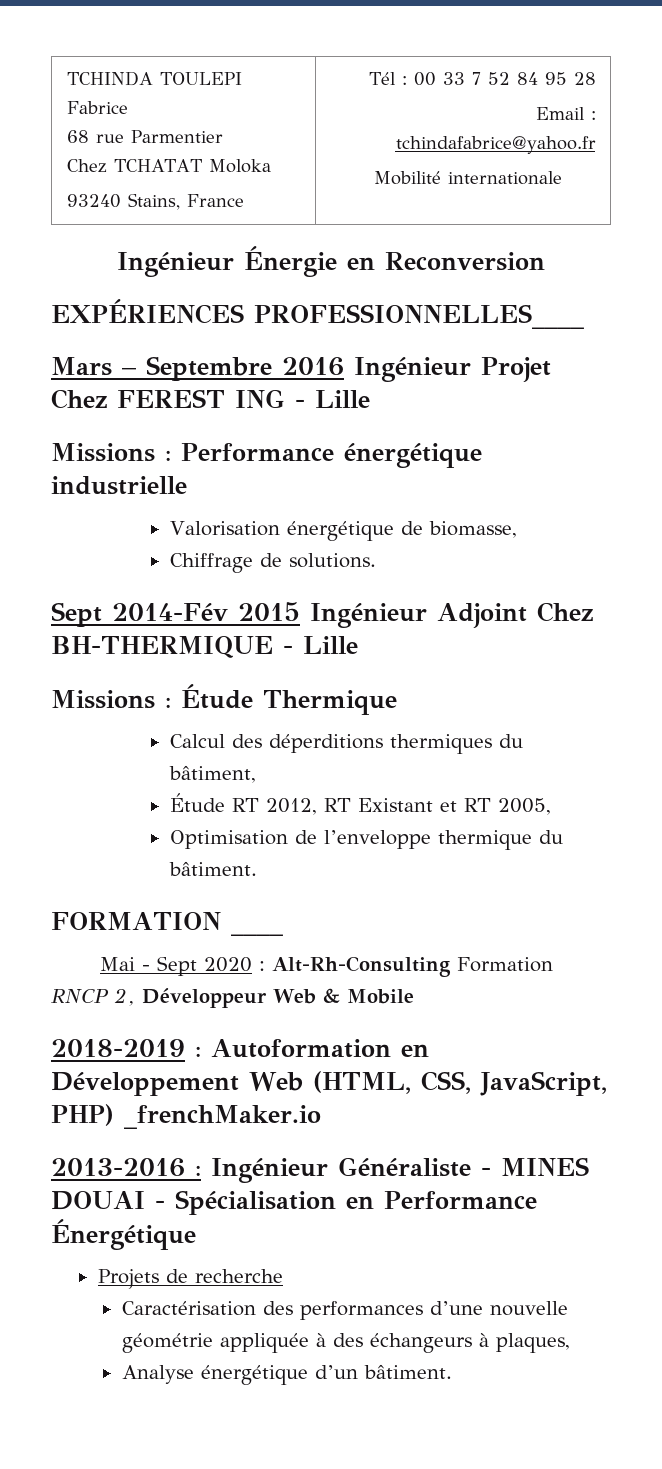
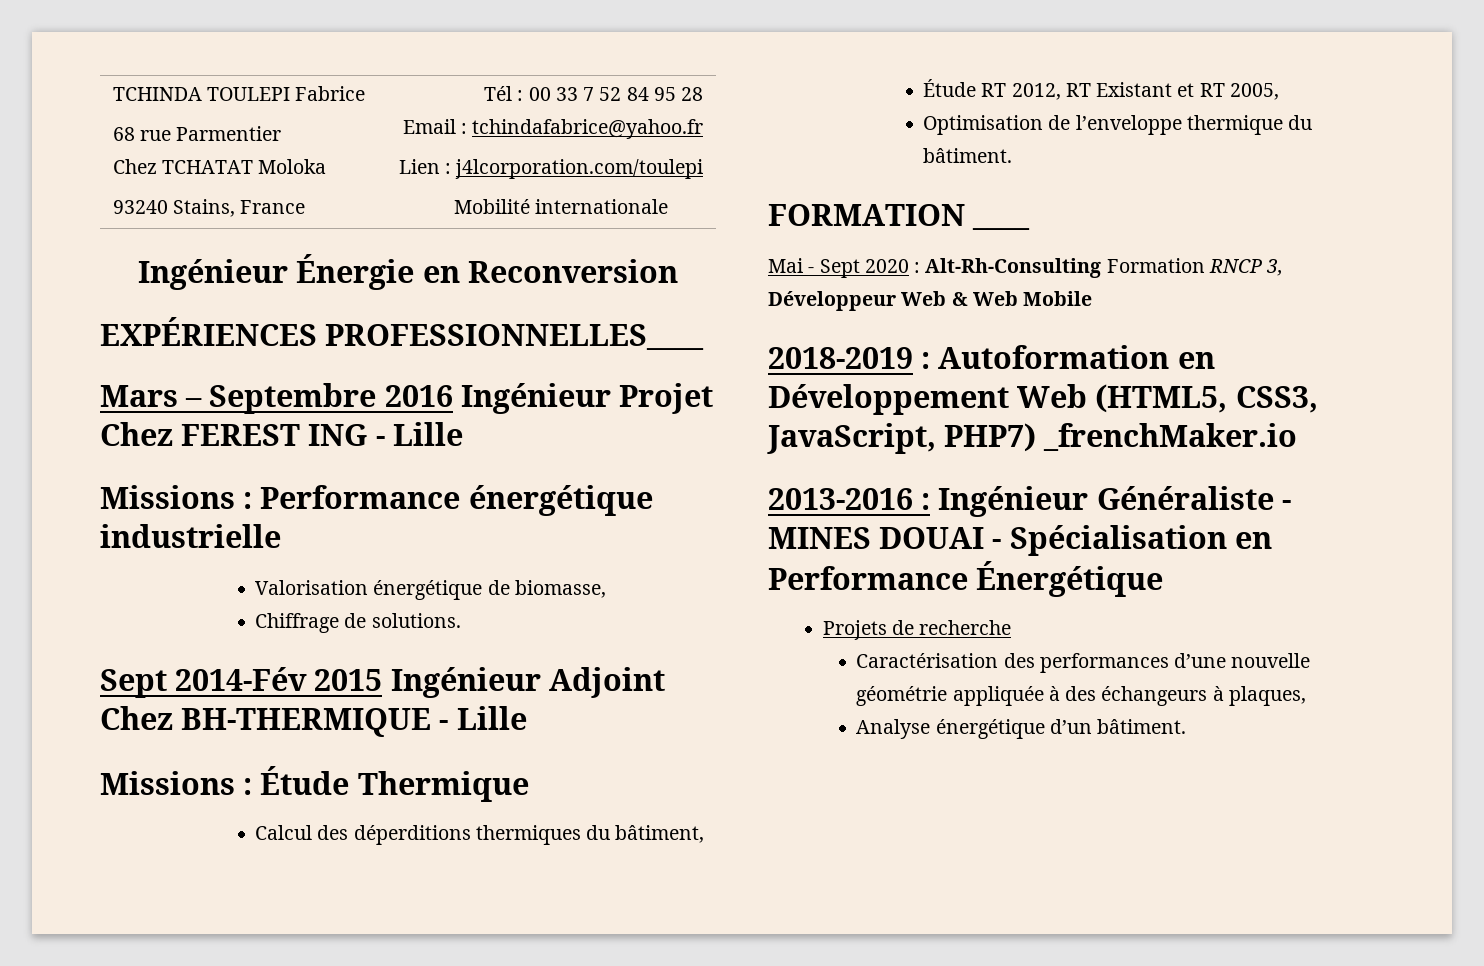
  TCHINDA TOULEPI Fabrice
  68 rue Parmentier
  Chez TCHATAT Moloka
  93240 Stains, France | Tél : 00 33 7 52 84 95 28
  Email : tchindafabrice@yahoo.fr
+ Lien : j4lcorporation.com/toulepi
- Mai - Sept 2020 : Alt-Rh-Consulting Formation RNCP 2, Développeur Web & Mobile
+ Mai - Sept 2020 : Alt-Rh-Consulting Formation RNCP 3, Développeur Web & Web Mobile
- 2018-2019 : Autoformation en Développement Web (HTML, CSS, JavaScript, PHP) _frenchMaker.io
+ 2018-2019 : Autoformation en Développement Web (HTML5, CSS3, JavaScript, PHP7) _frenchMaker.io

